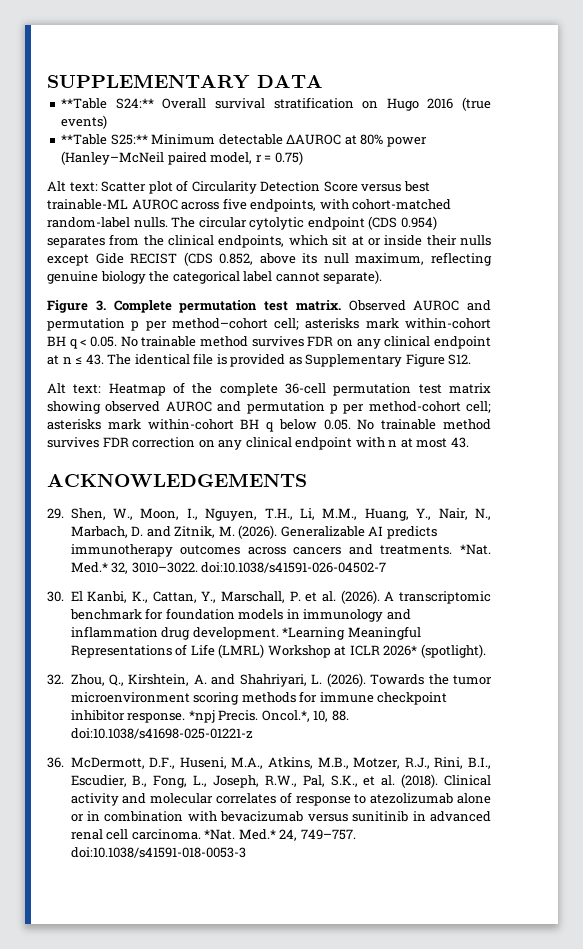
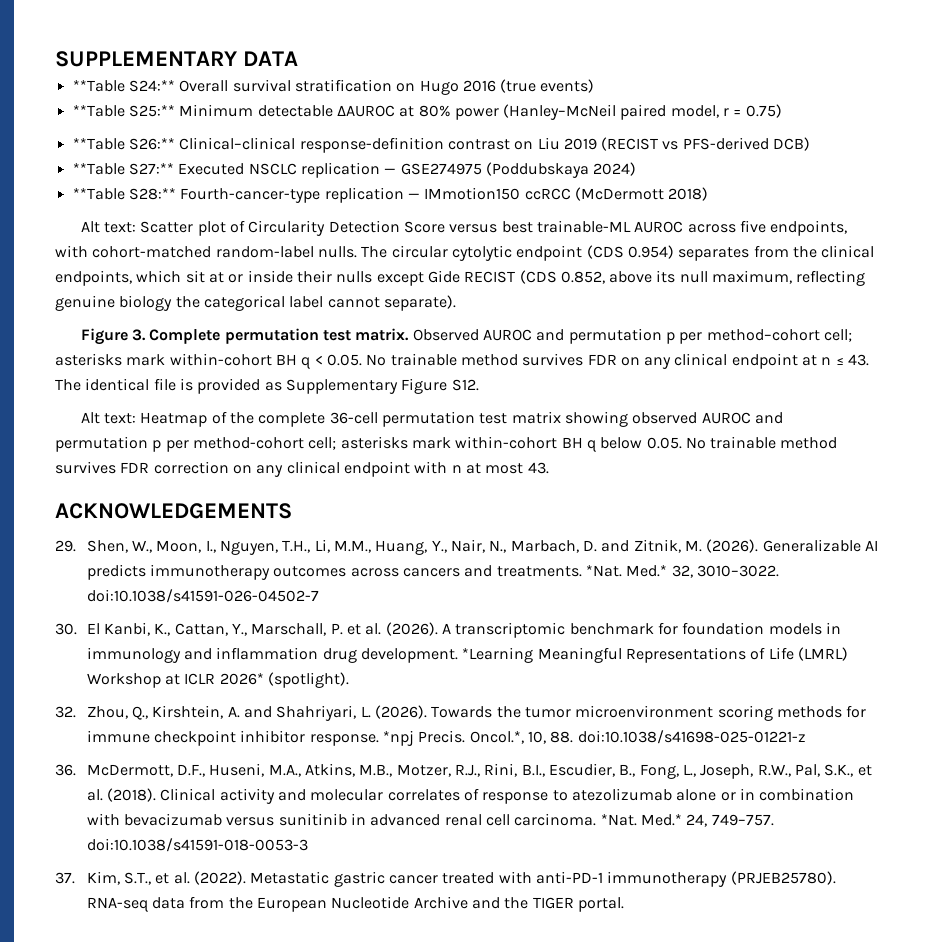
+ **Table S26:** Clinical–clinical response-definition contrast on Liu 2019 (RECIST vs PFS-derived DCB)
+ **Table S27:** Executed NSCLC replication — GSE274975 (Poddubskaya 2024)
+ **Table S28:** Fourth-cancer-type replication — IMmotion150 ccRCC (McDermott 2018)
+ 37. Kim, S.T., et al. (2022). Metastatic gastric cancer treated with anti-PD-1 immunotherapy (PRJEB25780). RNA-seq data from the European Nucleotide Archive and the TIGER portal.

